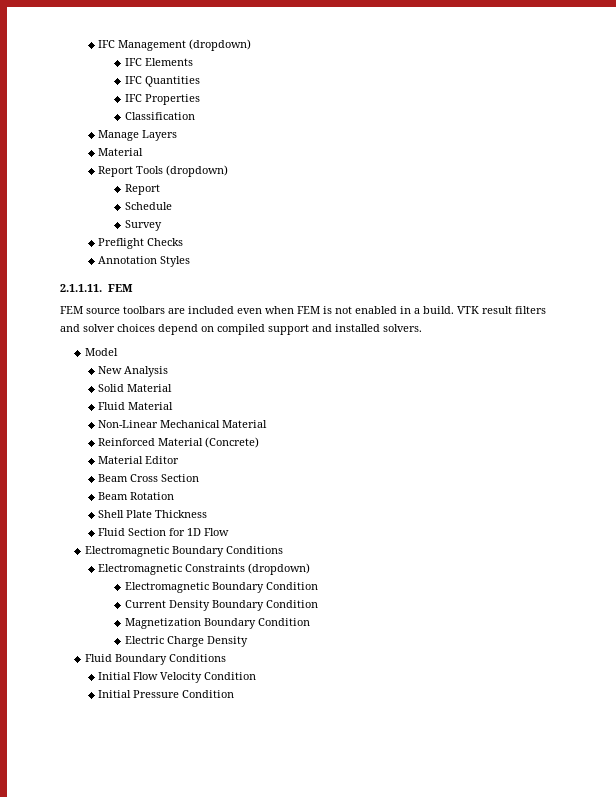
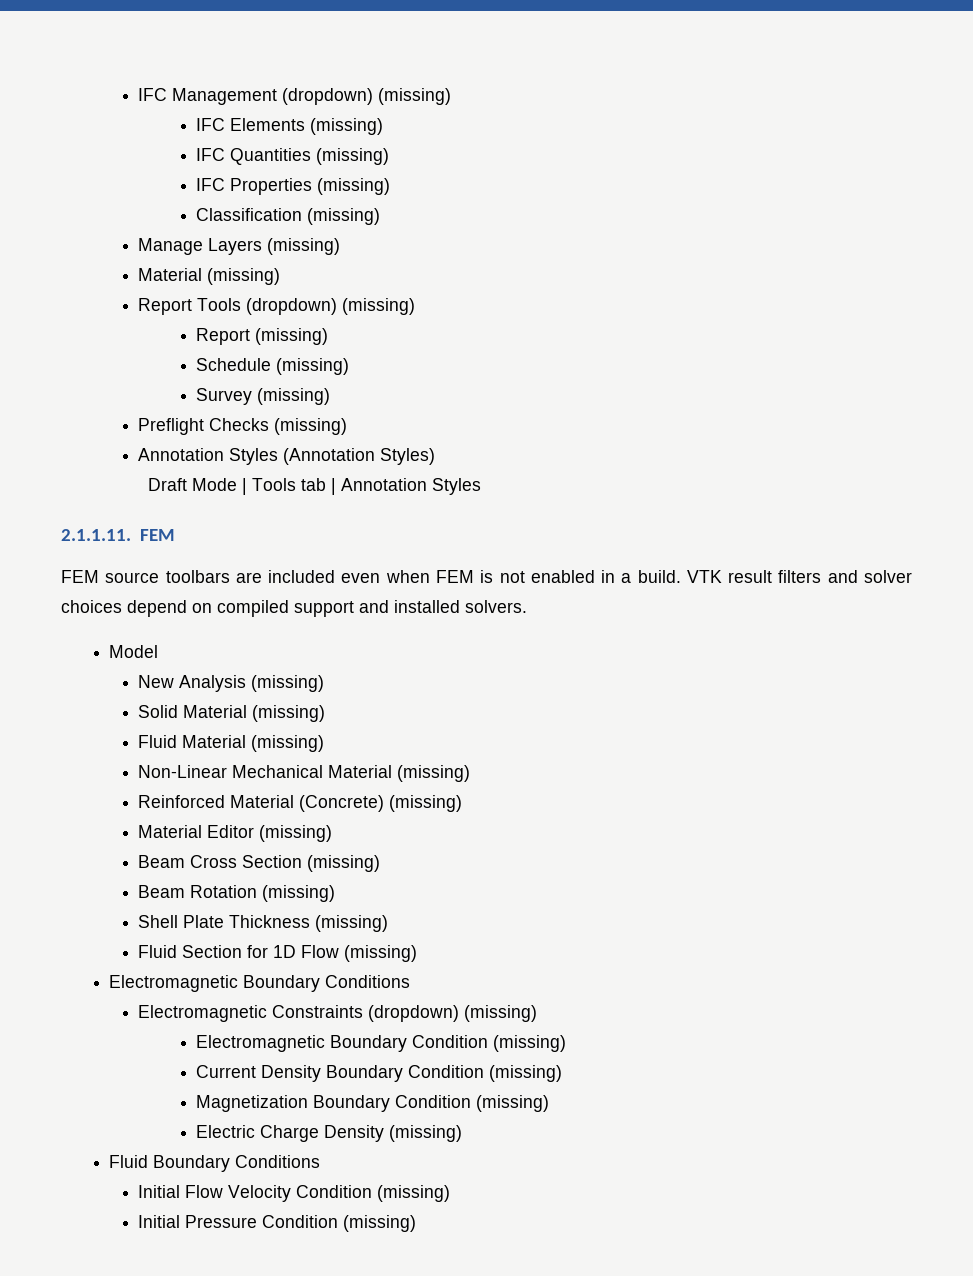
- IFC Management (dropdown)
+ IFC Management (dropdown) (missing)
- IFC Elements
+ IFC Elements (missing)
- IFC Quantities
+ IFC Quantities (missing)
- IFC Properties
+ IFC Properties (missing)
- Classification
+ Classification (missing)
- Manage Layers
- Material
+ Manage Layers (missing)
+ Material (missing)
- Report Tools (dropdown)
- Report
+ Report Tools (dropdown) (missing)
+ Report (missing)
- Schedule
+ Schedule (missing)
- Survey
+ Survey (missing)
- Preflight Checks
- Annotation Styles
+ Preflight Checks (missing)
+ Annotation Styles (Annotation Styles)
+ Draft Mode | Tools tab | Annotation Styles
- New Analysis
+ New Analysis (missing)
- Solid Material
+ Solid Material (missing)
- Fluid Material
+ Fluid Material (missing)
- Non-Linear Mechanical Material
+ Non-Linear Mechanical Material (missing)
- Reinforced Material (Concrete)
+ Reinforced Material (Concrete) (missing)
- Material Editor
+ Material Editor (missing)
- Beam Cross Section
+ Beam Cross Section (missing)
- Beam Rotation
+ Beam Rotation (missing)
- Shell Plate Thickness
+ Shell Plate Thickness (missing)
- Fluid Section for 1D Flow
+ Fluid Section for 1D Flow (missing)
- Electromagnetic Constraints (dropdown)
+ Electromagnetic Constraints (dropdown) (missing)
- Electromagnetic Boundary Condition
+ Electromagnetic Boundary Condition (missing)
- Current Density Boundary Condition
+ Current Density Boundary Condition (missing)
- Magnetization Boundary Condition
+ Magnetization Boundary Condition (missing)
- Electric Charge Density
+ Electric Charge Density (missing)
- Initial Flow Velocity Condition
+ Initial Flow Velocity Condition (missing)
- Initial Pressure Condition
+ Initial Pressure Condition (missing)

